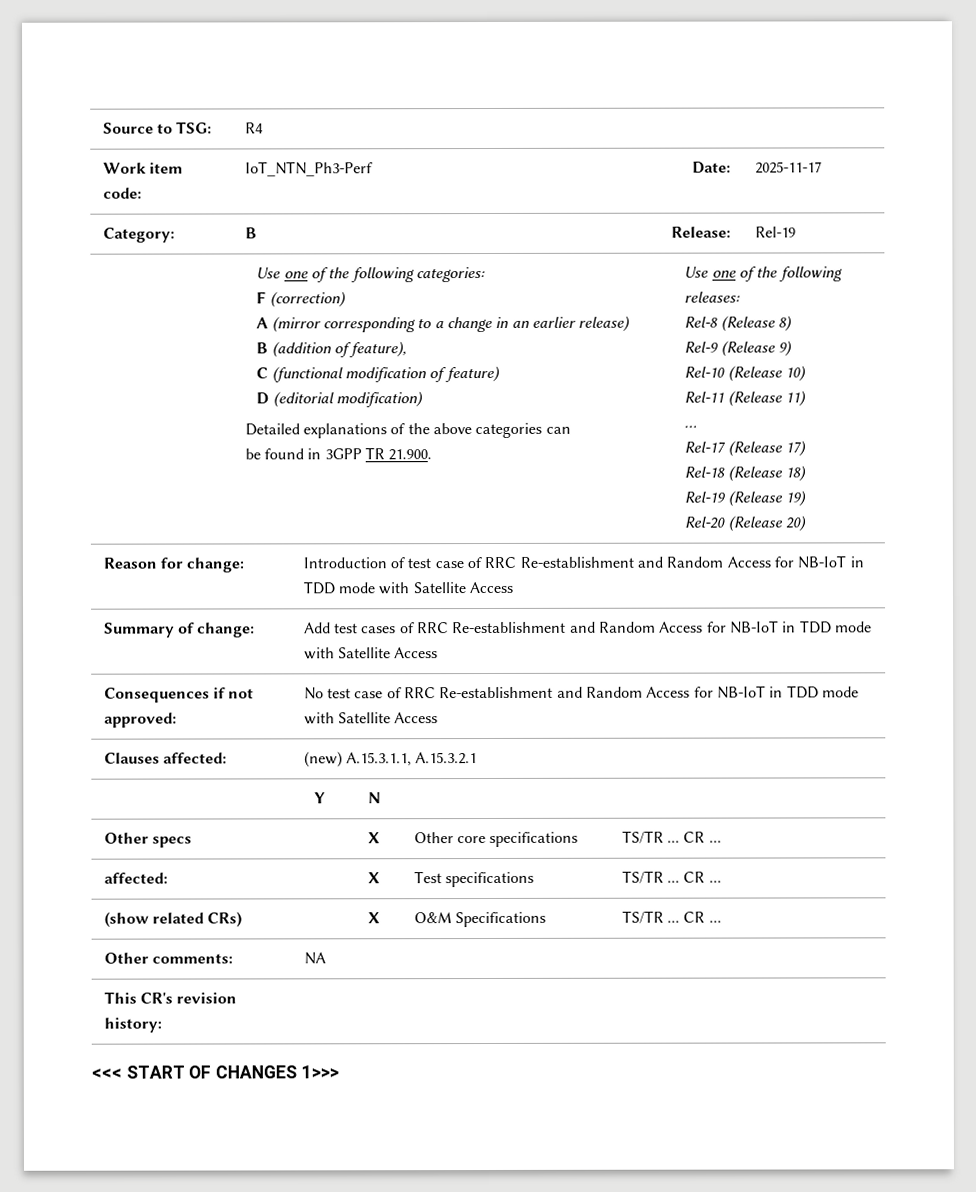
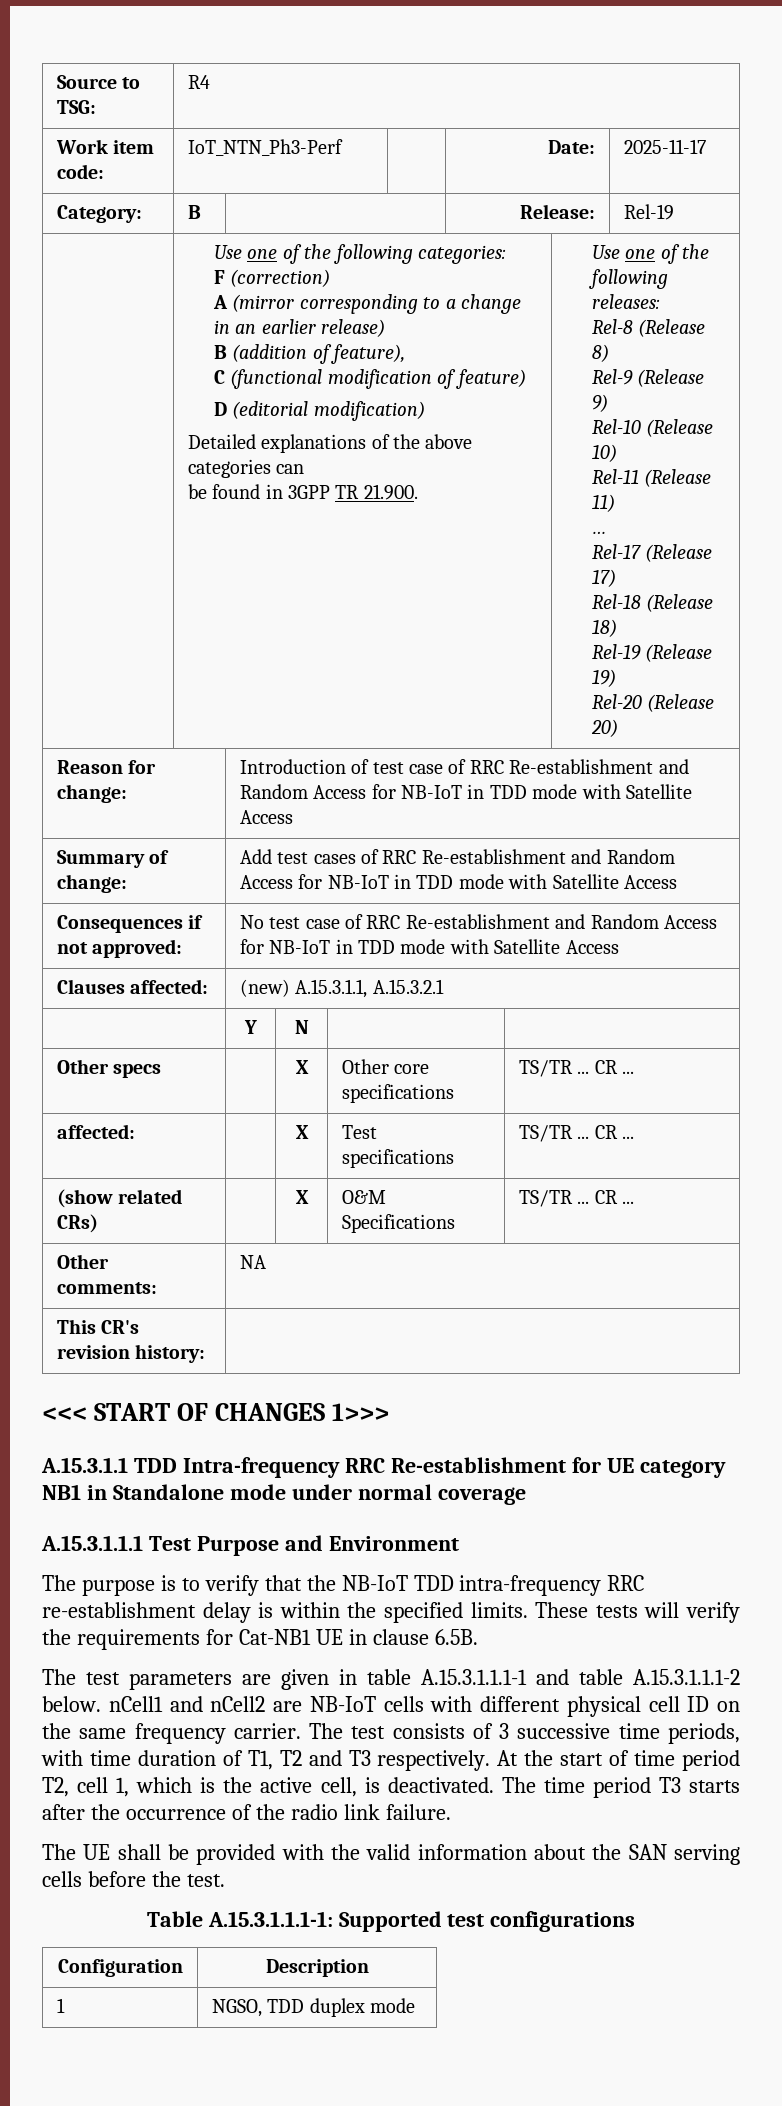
+ A.15.3.1.1 TDD Intra-frequency RRC Re-establishment for UE category NB1 in Standalone mode under normal coverage
+ A.15.3.1.1.1 Test Purpose and Environment
+ The purpose is to verify that the NB-IoT TDD intra-frequency RRC re-establishment delay is within the specified limits. These tests will verify the requirements for Cat-NB1 UE in clause 6.5B.
+ The test parameters are given in table A.15.3.1.1.1-1 and table A.15.3.1.1.1-2 below. nCell1 and nCell2 are NB-IoT cells with different physical cell ID on the same frequency carrier. The test consists of 3 successive time periods, with time duration of T1, T2 and T3 respectively. At the start of time period T2, cell 1, which is the active cell, is deactivated. The time period T3 starts after the occurrence of the radio link failure.
+ The UE shall be provided with the valid information about the SAN serving cells before the test.
+ Table A.15.3.1.1.1-1: Supported test configurations
+ Configuration | Description
+ 1 | NGSO, TDD duplex mode

